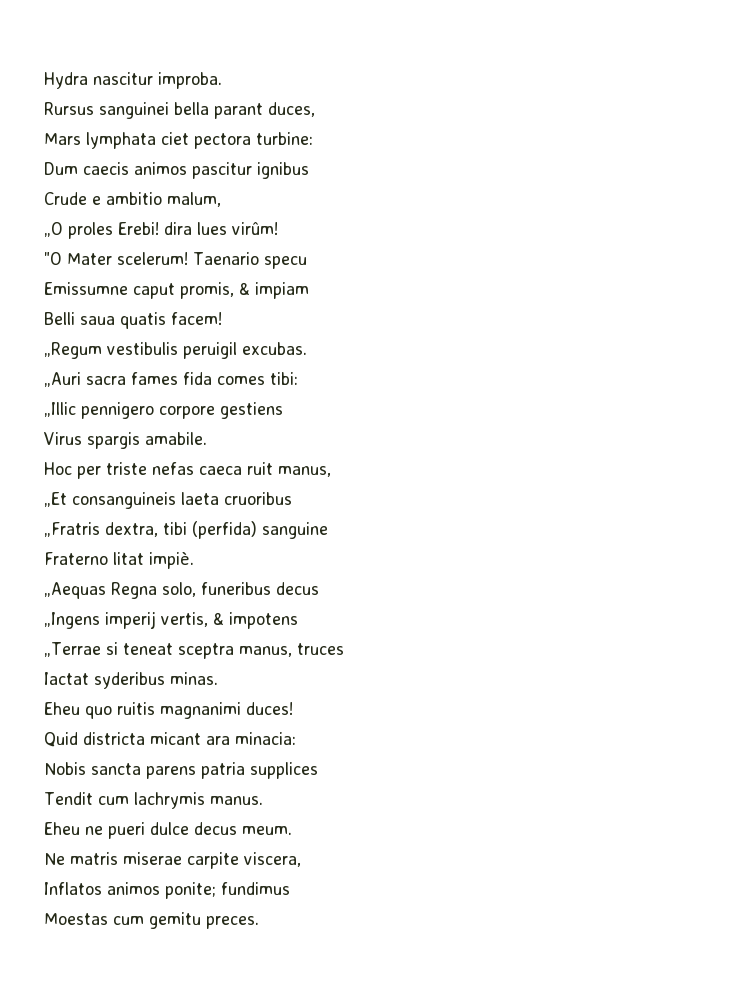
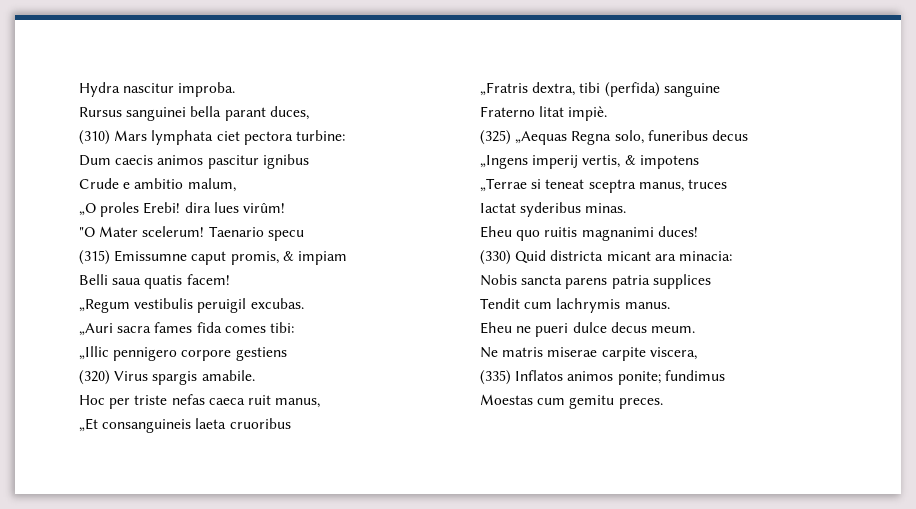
- Mars lymphata ciet pectora turbine:
+ (310) Mars lymphata ciet pectora turbine:
- Emissumne caput promis, & impiam
+ (315) Emissumne caput promis, & impiam
- Virus spargis amabile.
+ (320) Virus spargis amabile.
- „Aequas Regna solo, funeribus decus
+ (325) „Aequas Regna solo, funeribus decus
- Quid districta micant ara minacia:
+ (330) Quid districta micant ara minacia:
- Inflatos animos ponite; fundimus
+ (335) Inflatos animos ponite; fundimus

